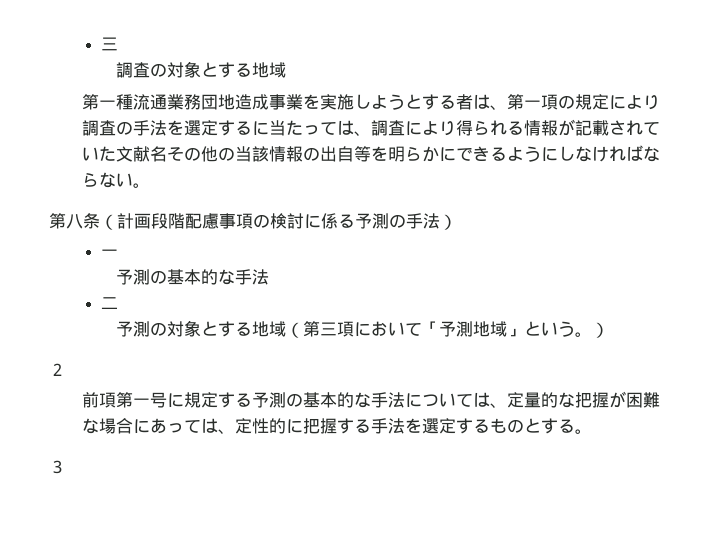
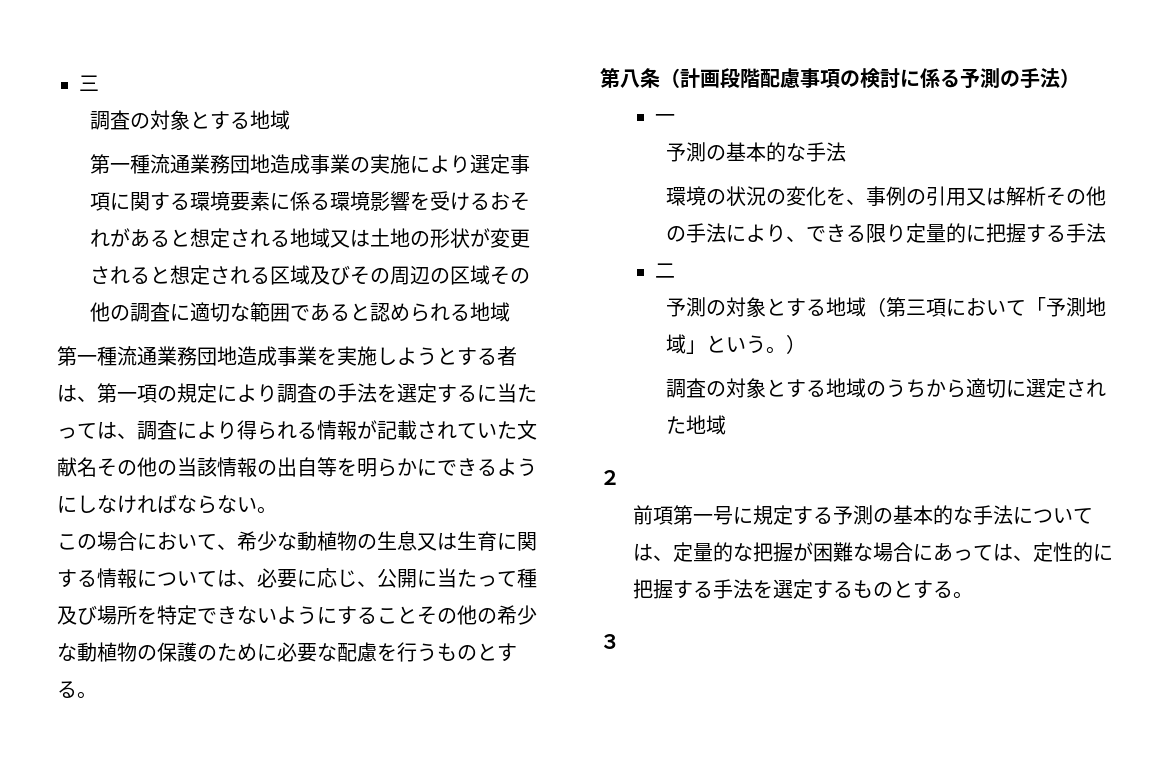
+ 第一種流通業務団地造成事業の実施により選定事項に関する環境要素に係る環境影響を受けるおそれがあると想定される地域又は土地の形状が変更されると想定される区域及びその周辺の区域その他の調査に適切な範囲であると認められる地域
+ この場合において、希少な動植物の生息又は生育に関する情報については、必要に応じ、公開に当たって種及び場所を特定できないようにすることその他の希少な動植物の保護のために必要な配慮を行うものとする。
+ 環境の状況の変化を、事例の引用又は解析その他の手法により、できる限り定量的に把握する手法
+ 調査の対象とする地域のうちから適切に選定された地域

